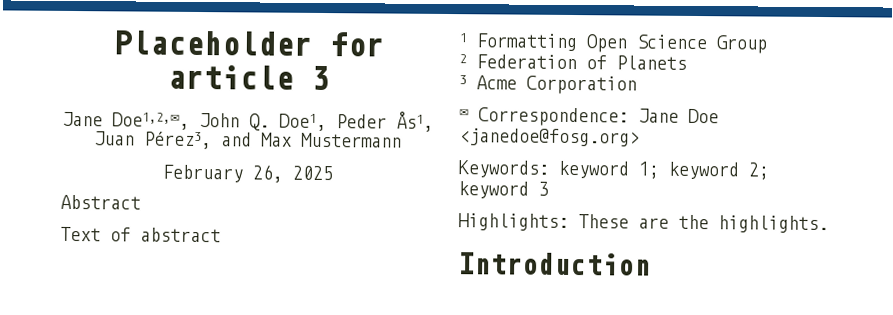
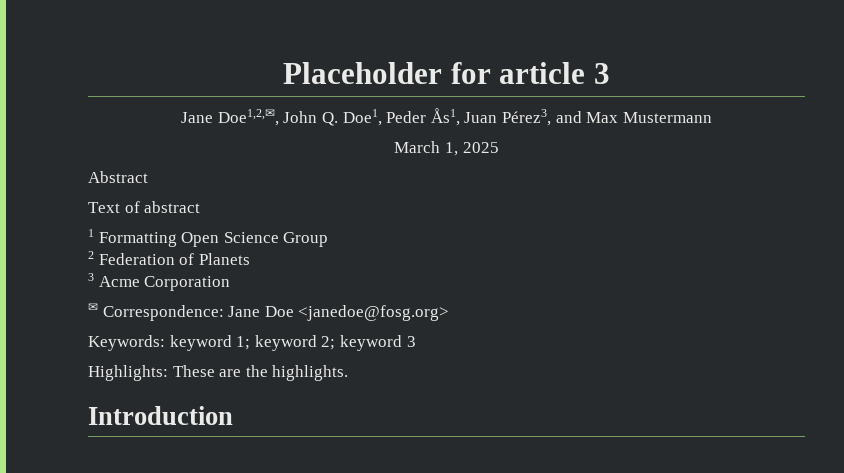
- February 26, 2025
+ March 1, 2025

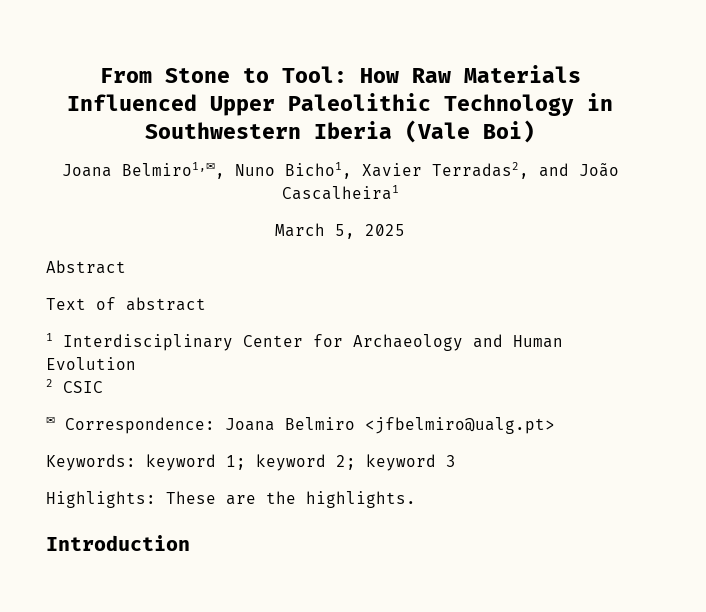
- Placeholder for article 3
- Jane Doe1,2,✉, John Q. Doe1, Peder Ås1, Juan Pérez3, and Max Mustermann
+ From Stone to Tool: How Raw Materials Influenced Upper Paleolithic Technology in Southwestern Iberia (Vale Boi)
+ Joana Belmiro1,✉, Nuno Bicho1, Xavier Terradas2, and João Cascalheira1
- March 1, 2025
+ March 5, 2025
- 1 Formatting Open Science Group
- 2 Federation of Planets
- 3 Acme Corporation
+ 1 Interdisciplinary Center for Archaeology and Human Evolution
+ 2 CSIC
- ✉ Correspondence: Jane Doe <janedoe@fosg.org>
+ ✉ Correspondence: Joana Belmiro <jfbelmiro@ualg.pt>

